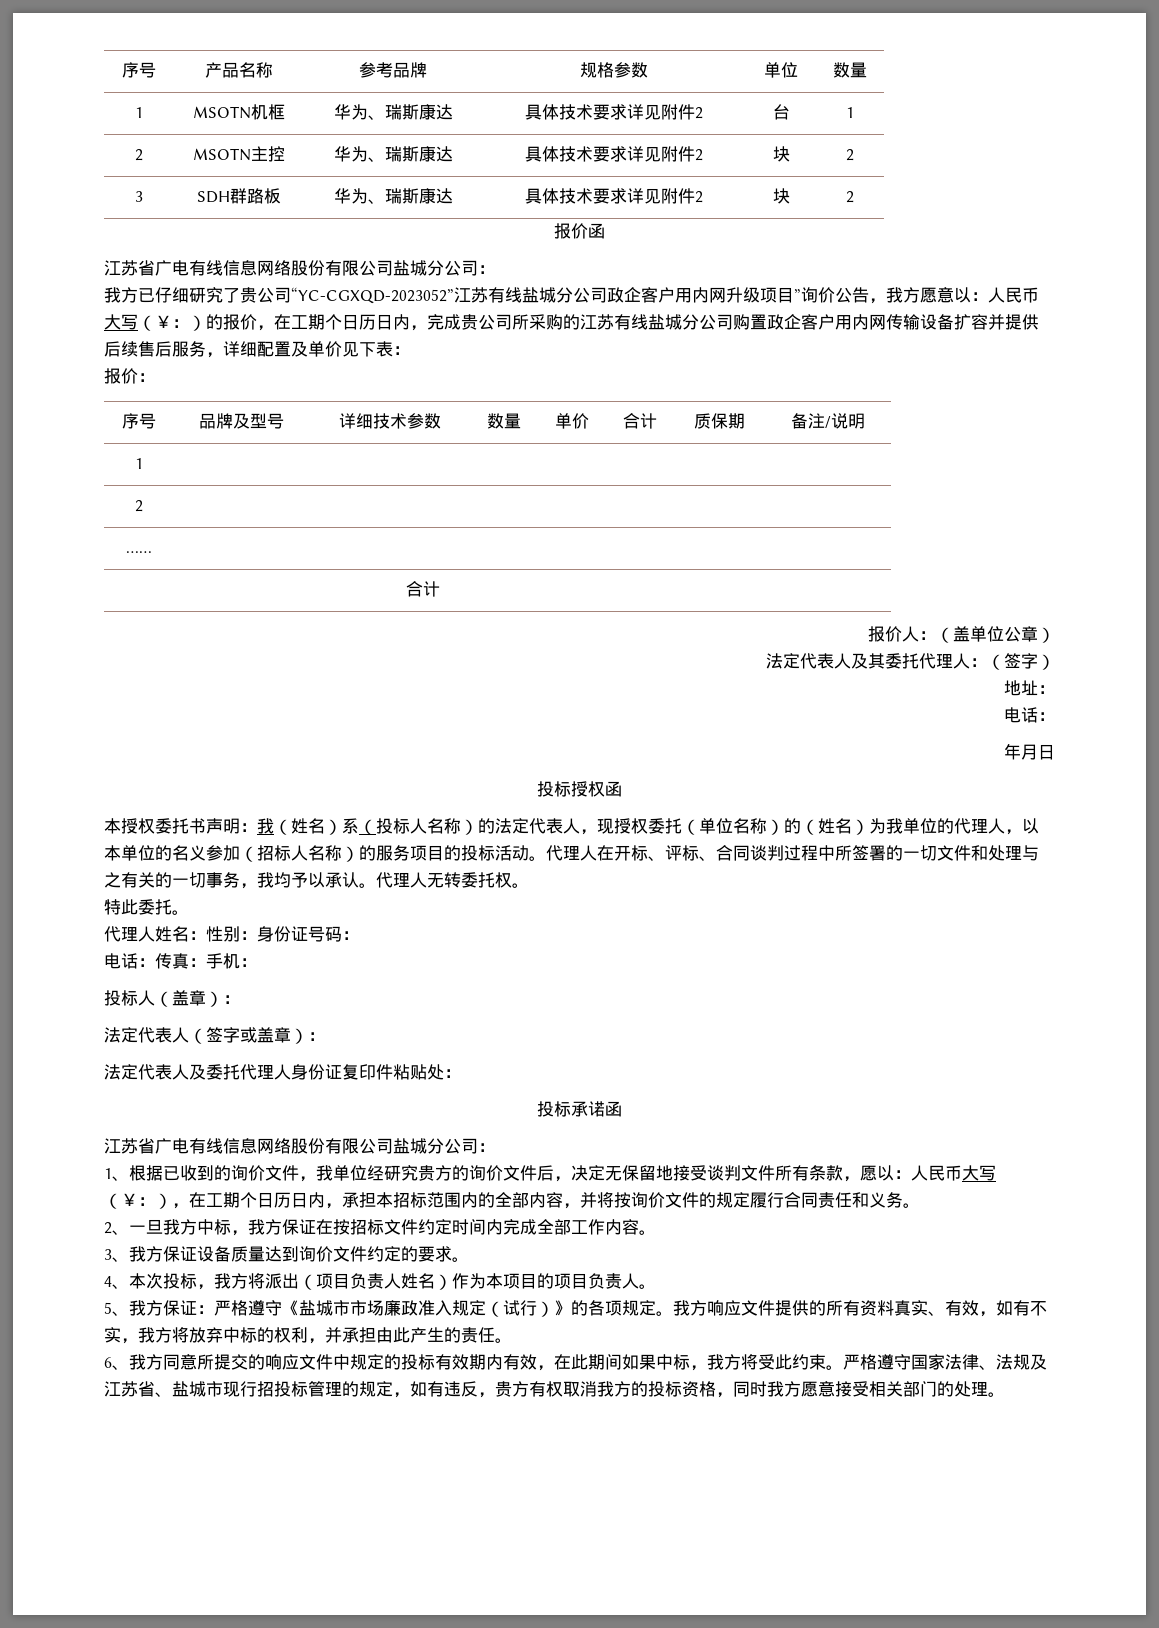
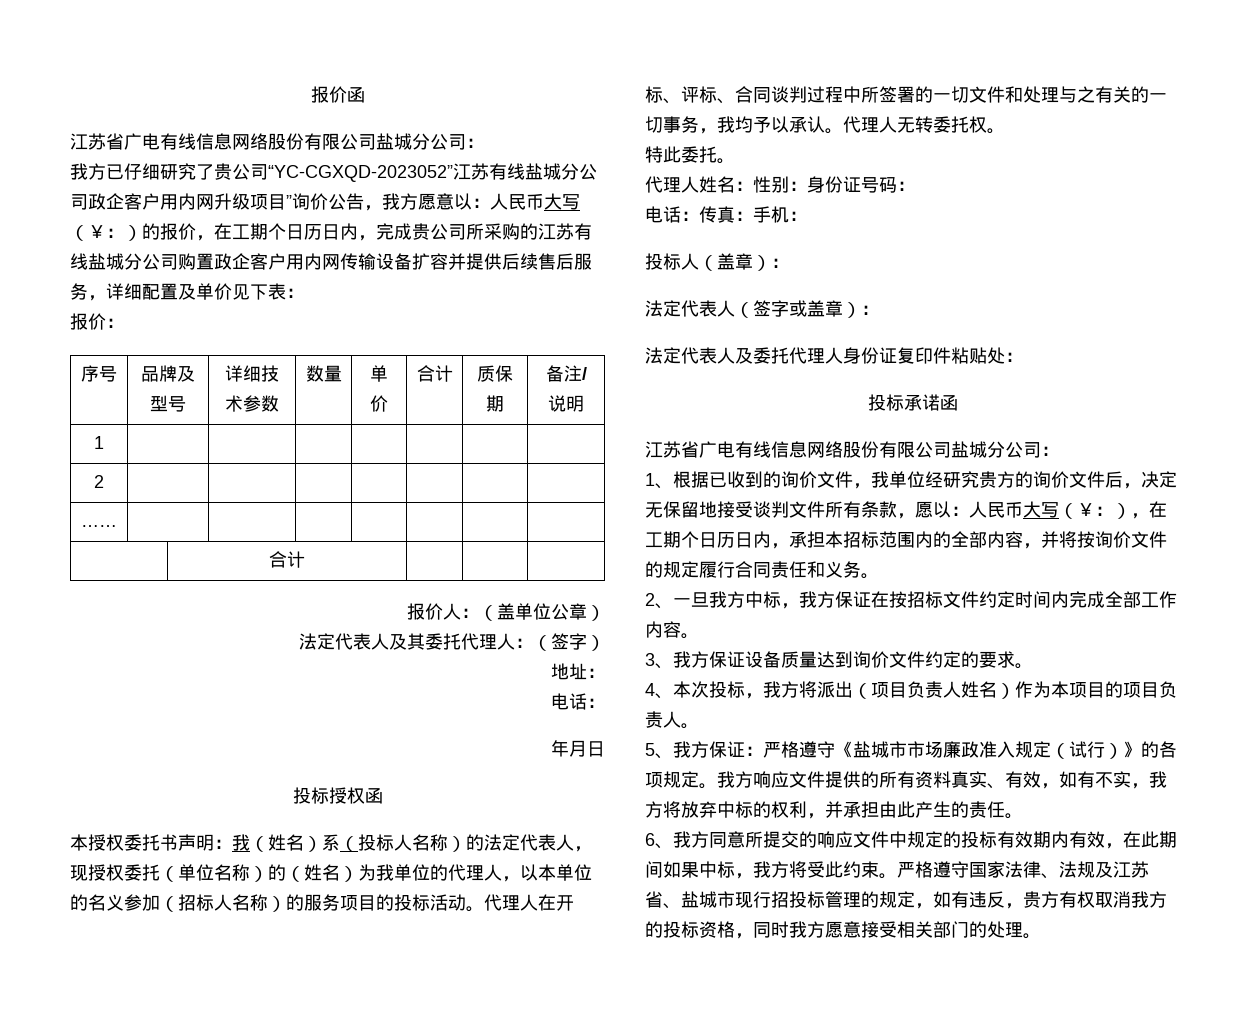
- 序号 | 产品名称 | 参考品牌 | 规格参数 | 单位 | 数量
- 1 | MSOTN机框 | 华为、瑞斯康达 | 具体技术要求详见附件2 | 台 | 1
- 2 | MSOTN主控 | 华为、瑞斯康达 | 具体技术要求详见附件2 | 块 | 2
- 3 | SDH群路板 | 华为、瑞斯康达 | 具体技术要求详见附件2 | 块 | 2

